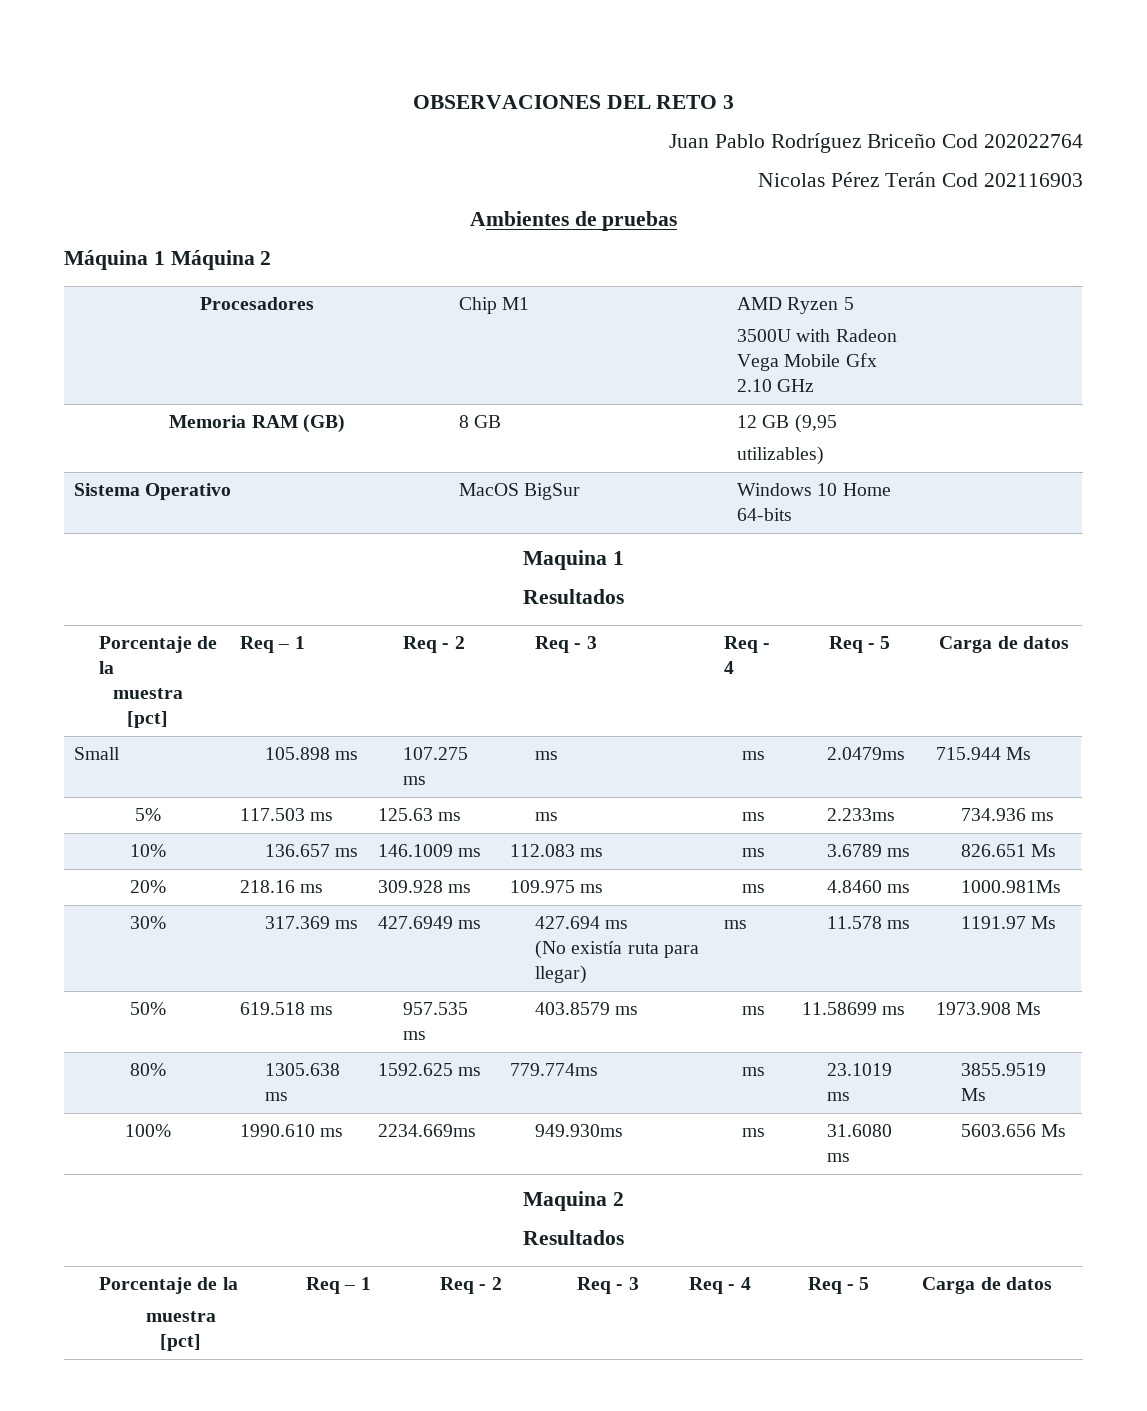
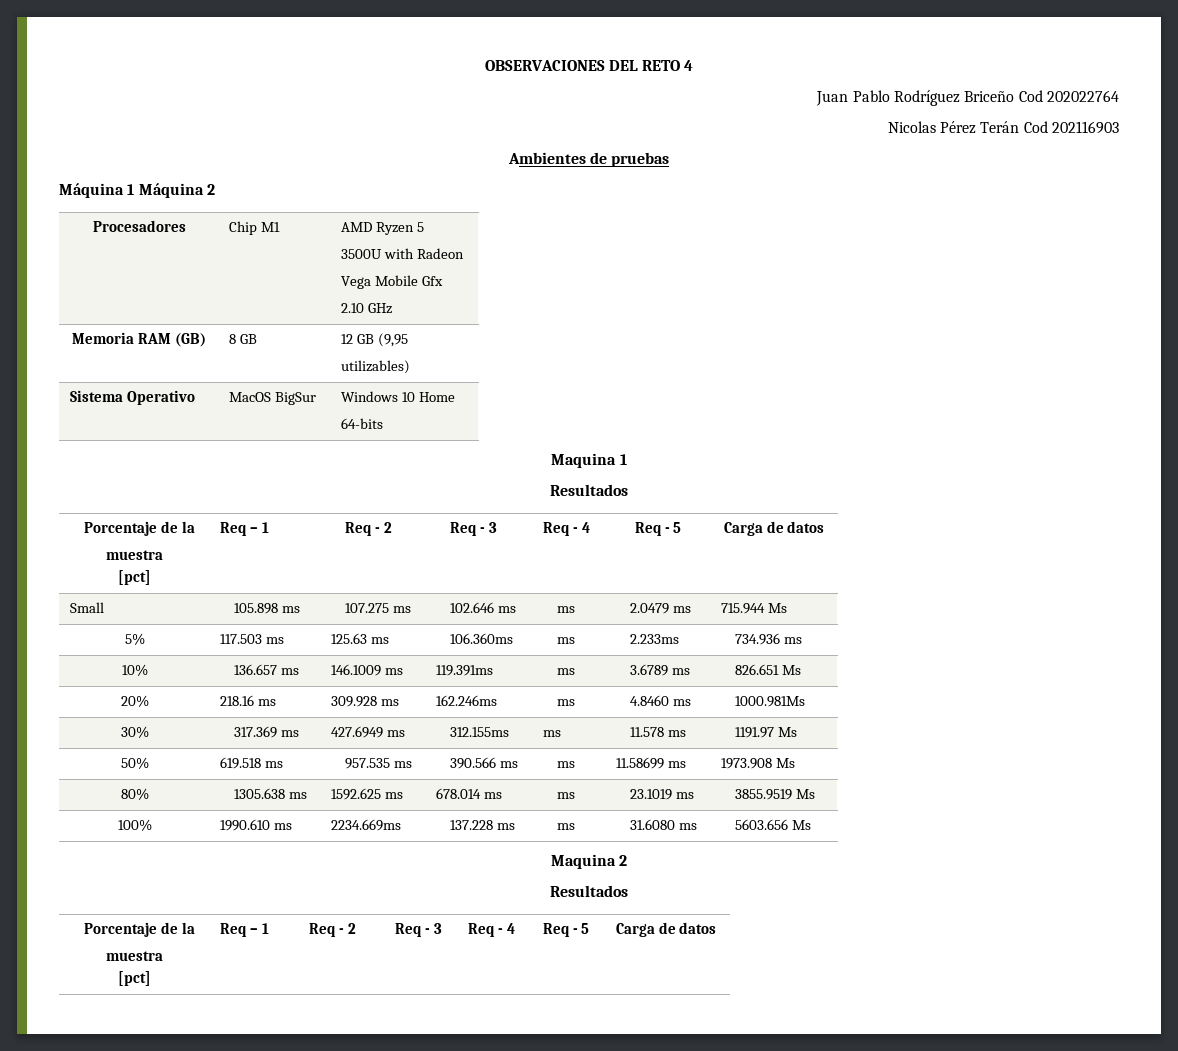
- OBSERVACIONES DEL RETO 3
+ OBSERVACIONES DEL RETO 4
- Small | 105.898 ms | 107.275 ms | ms | ms | 2.0479ms | 715.944 Ms
+ Small | 105.898 ms | 107.275 ms | 102.646 ms | ms | 2.0479 ms | 715.944 Ms
- 5% | 117.503 ms | 125.63 ms | ms | ms | 2.233ms | 734.936 ms
+ 5% | 117.503 ms | 125.63 ms | 106.360ms | ms | 2.233ms | 734.936 ms
- 10% | 136.657 ms | 146.1009 ms | 112.083 ms | ms | 3.6789 ms | 826.651 Ms
+ 10% | 136.657 ms | 146.1009 ms | 119.391ms | ms | 3.6789 ms | 826.651 Ms
- 20% | 218.16 ms | 309.928 ms | 109.975 ms | ms | 4.8460 ms | 1000.981Ms
+ 20% | 218.16 ms | 309.928 ms | 162.246ms | ms | 4.8460 ms | 1000.981Ms
- 30% | 317.369 ms | 427.6949 ms | 427.694 ms
- (No existía ruta para llegar) | ms | 11.578 ms | 1191.97 Ms
+ 30% | 317.369 ms | 427.6949 ms | 312.155ms | ms | 11.578 ms | 1191.97 Ms
- 50% | 619.518 ms | 957.535 ms | 403.8579 ms | ms | 11.58699 ms | 1973.908 Ms
+ 50% | 619.518 ms | 957.535 ms | 390.566 ms | ms | 11.58699 ms | 1973.908 Ms
- 80% | 1305.638 ms | 1592.625 ms | 779.774ms | ms | 23.1019 ms | 3855.9519 Ms
+ 80% | 1305.638 ms | 1592.625 ms | 678.014 ms | ms | 23.1019 ms | 3855.9519 Ms
- 100% | 1990.610 ms | 2234.669ms | 949.930ms | ms | 31.6080 ms | 5603.656 Ms
+ 100% | 1990.610 ms | 2234.669ms | 137.228 ms | ms | 31.6080 ms | 5603.656 Ms

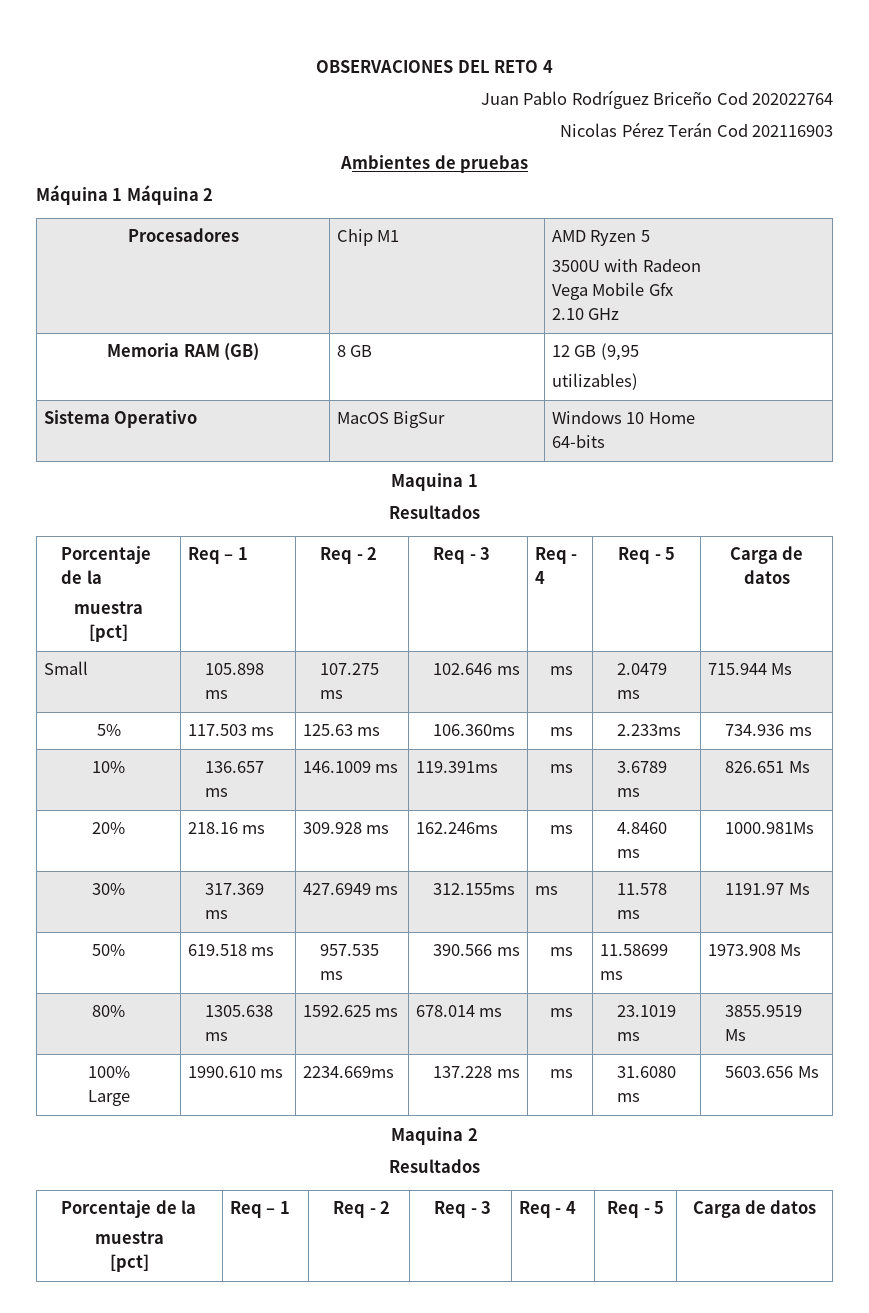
- 100% | 1990.610 ms | 2234.669ms | 137.228 ms | ms | 31.6080 ms | 5603.656 Ms
+ 100%
+ Large | 1990.610 ms | 2234.669ms | 137.228 ms | ms | 31.6080 ms | 5603.656 Ms

